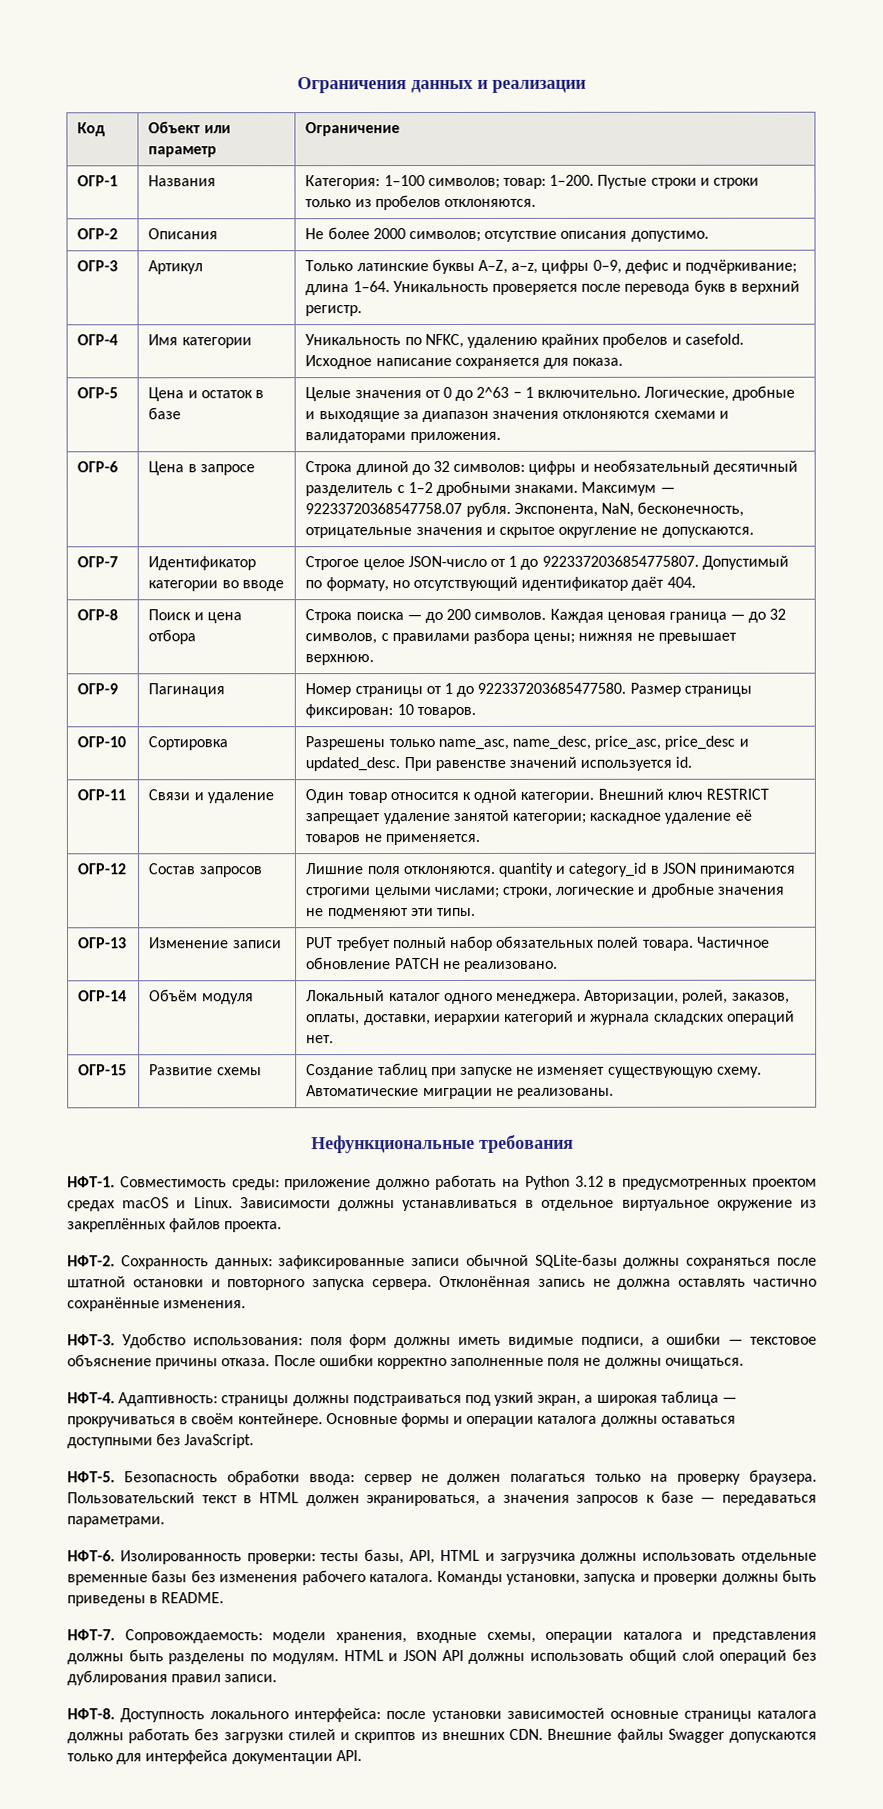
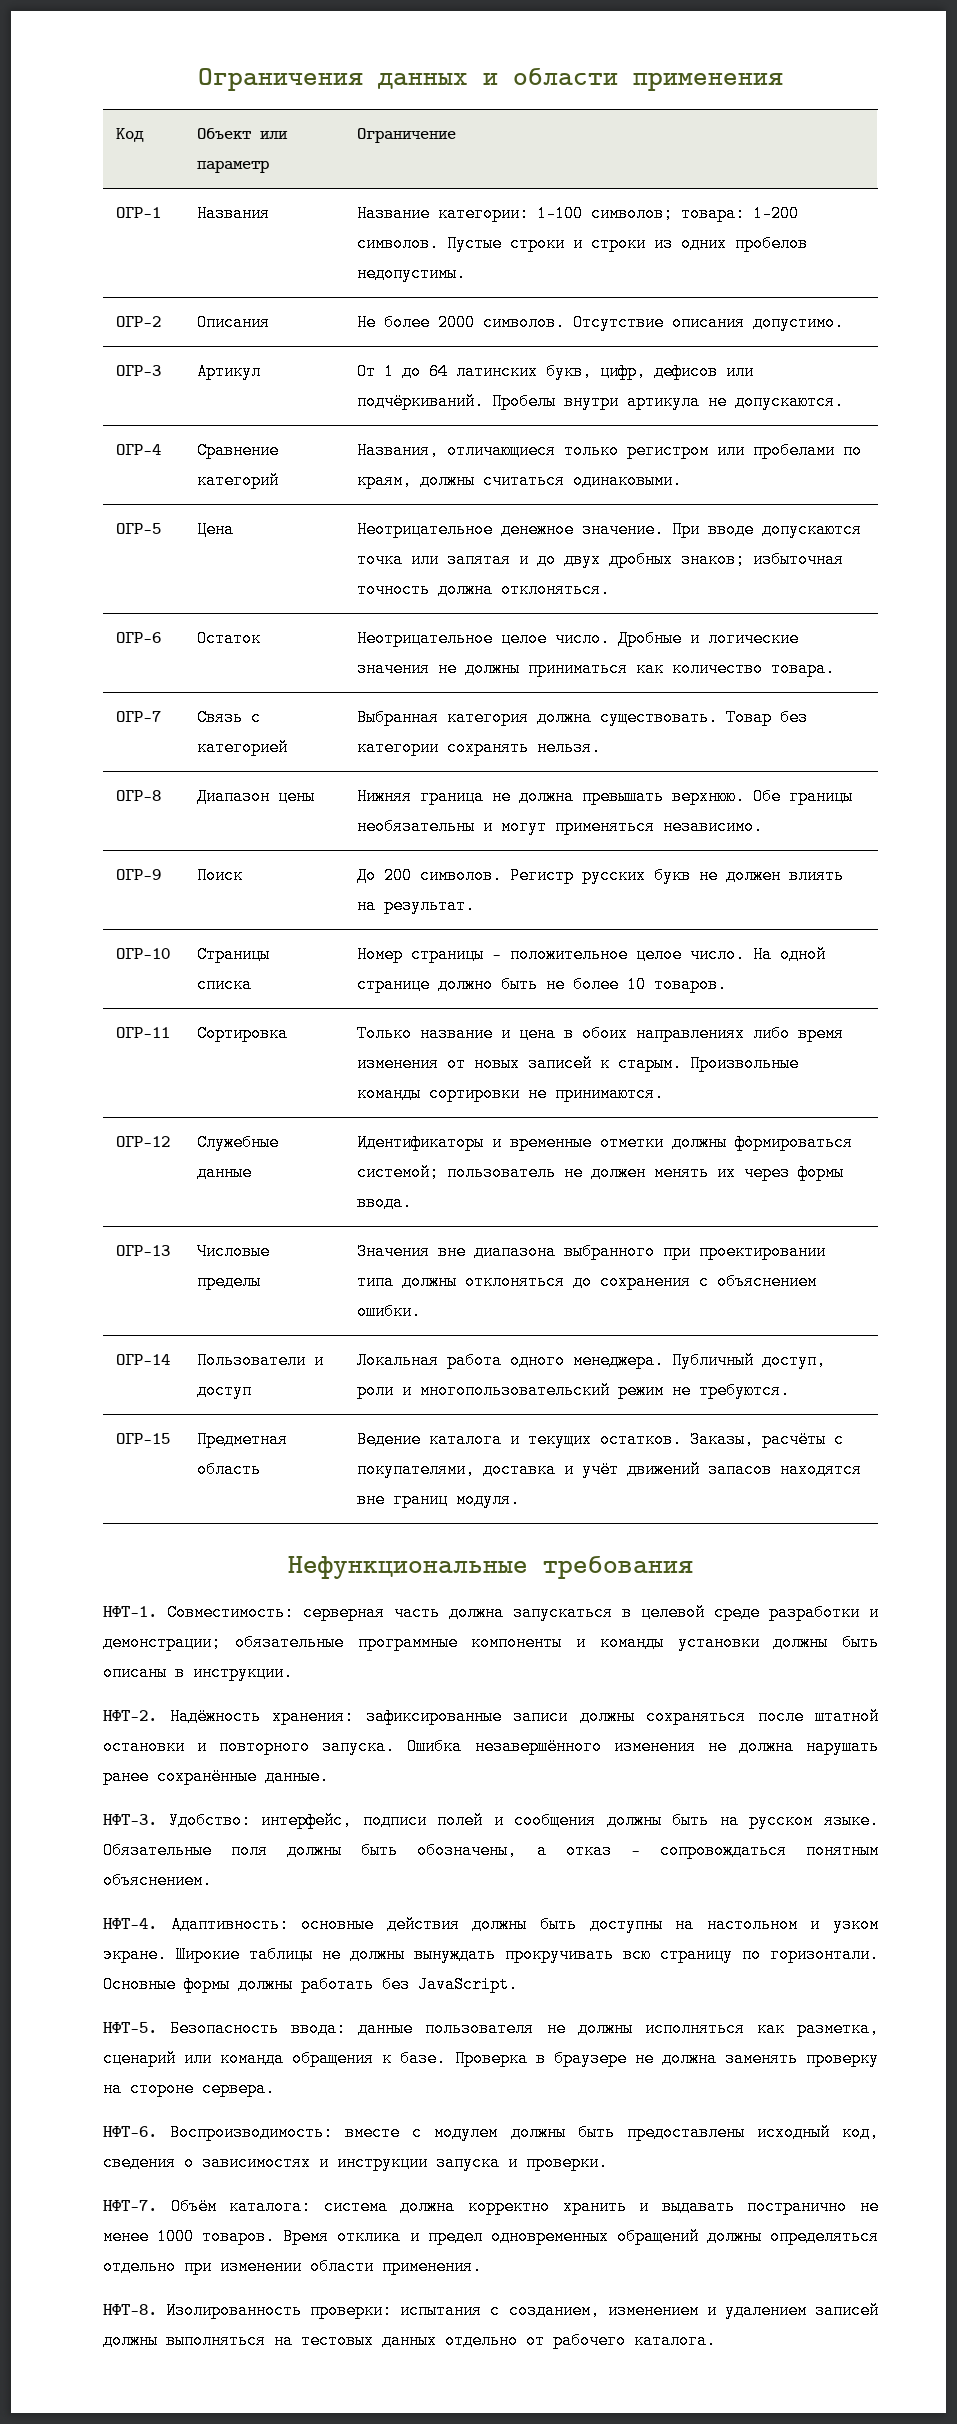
- Ограничения данных и реализации
+ Ограничения данных и области применения
- ОГР-1 | Названия | Категория: 1–100 символов; товар: 1–200. Пустые строки и строки только из пробелов отклоняются.
+ ОГР-1 | Названия | Название категории: 1–100 символов; товара: 1–200 символов. Пустые строки и строки из одних пробелов недопустимы.
- ОГР-2 | Описания | Не более 2000 символов; отсутствие описания допустимо.
+ ОГР-2 | Описания | Не более 2000 символов. Отсутствие описания допустимо.
- ОГР-3 | Артикул | Только латинские буквы A–Z, a–z, цифры 0–9, дефис и подчёркивание; длина 1–64. Уникальность проверяется после перевода букв в верхний регистр.
- ОГР-4 | Имя категории | Уникальность по NFKC, удалению крайних пробелов и casefold. Исходное написание сохраняется для показа.
- ОГР-5 | Цена и остаток в базе | Целые значения от 0 до 2^63 − 1 включительно. Логические, дробные и выходящие за диапазон значения отклоняются схемами и валидаторами приложения.
- ОГР-6 | Цена в запросе | Строка длиной до 32 символов: цифры и необязательный десятичный разделитель с 1–2 дробными знаками. Максимум — 92233720368547758.07 рубля. Экспонента, NaN, бесконечность, отрицательные значения и скрытое округление не допускаются.
- ОГР-7 | Идентификатор категории во вводе | Строгое целое JSON-число от 1 до 9223372036854775807. Допустимый по формату, но отсутствующий идентификатор даёт 404.
- ОГР-8 | Поиск и цена отбора | Строка поиска — до 200 символов. Каждая ценовая граница — до 32 символов, с правилами разбора цены; нижняя не превышает верхнюю.
- ОГР-9 | Пагинация | Номер страницы от 1 до 922337203685477580. Размер страницы фиксирован: 10 товаров.
+ ОГР-3 | Артикул | От 1 до 64 латинских букв, цифр, дефисов или подчёркиваний. Пробелы внутри артикула не допускаются.
+ ОГР-4 | Сравнение категорий | Названия, отличающиеся только регистром или пробелами по краям, должны считаться одинаковыми.
+ ОГР-5 | Цена | Неотрицательное денежное значение. При вводе допускаются точка или запятая и до двух дробных знаков; избыточная точность должна отклоняться.
+ ОГР-6 | Остаток | Неотрицательное целое число. Дробные и логические значения не должны приниматься как количество товара.
+ ОГР-7 | Связь с категорией | Выбранная категория должна существовать. Товар без категории сохранять нельзя.
+ ОГР-8 | Диапазон цены | Нижняя граница не должна превышать верхнюю. Обе границы необязательны и могут применяться независимо.
+ ОГР-9 | Поиск | До 200 символов. Регистр русских букв не должен влиять на результат.
+ ОГР-10 | Страницы списка | Номер страницы — положительное целое число. На одной странице должно быть не более 10 товаров.
- ОГР-10 | Сортировка | Разрешены только name_asc, name_desc, price_asc, price_desc и updated_desc. При равенстве значений используется id.
- ОГР-11 | Связи и удаление | Один товар относится к одной категории. Внешний ключ RESTRICT запрещает удаление занятой категории; каскадное удаление её товаров не применяется.
- ОГР-12 | Состав запросов | Лишние поля отклоняются. quantity и category_id в JSON принимаются строгими целыми числами; строки, логические и дробные значения не подменяют эти типы.
- ОГР-13 | Изменение записи | PUT требует полный набор обязательных полей товара. Частичное обновление PATCH не реализовано.
- ОГР-14 | Объём модуля | Локальный каталог одного менеджера. Авторизации, ролей, заказов, оплаты, доставки, иерархии категорий и журнала складских операций нет.
- ОГР-15 | Развитие схемы | Создание таблиц при запуске не изменяет существующую схему. Автоматические миграции не реализованы.
+ ОГР-11 | Сортировка | Только название и цена в обоих направлениях либо время изменения от новых записей к старым. Произвольные команды сортировки не принимаются.
+ ОГР-12 | Служебные данные | Идентификаторы и временные отметки должны формироваться системой; пользователь не должен менять их через формы ввода.
+ ОГР-13 | Числовые пределы | Значения вне диапазона выбранного при проектировании типа должны отклоняться до сохранения с объяснением ошибки.
+ ОГР-14 | Пользователи и доступ | Локальная работа одного менеджера. Публичный доступ, роли и многопользовательский режим не требуются.
+ ОГР-15 | Предметная область | Ведение каталога и текущих остатков. Заказы, расчёты с покупателями, доставка и учёт движений запасов находятся вне границ модуля.
  Нефункциональные требования
- НФТ-1. Совместимость среды: приложение должно работать на Python 3.12 в предусмотренных проектом средах macOS и Linux. Зависимости должны устанавливаться в отдельное виртуальное окружение из закреплённых файлов проекта.
- НФТ-2. Сохранность данных: зафиксированные записи обычной SQLite-базы должны сохраняться после штатной остановки и повторного запуска сервера. Отклонённая запись не должна оставлять частично сохранённые изменения.
- НФТ-3. Удобство использования: поля форм должны иметь видимые подписи, а ошибки — текстовое объяснение причины отказа. После ошибки корректно заполненные поля не должны очищаться.
- НФТ-4. Адаптивность: страницы должны подстраиваться под узкий экран, а широкая таблица — прокручиваться в своём контейнере. Основные формы и операции каталога должны оставаться доступными без JavaScript.
- НФТ-5. Безопасность обработки ввода: сервер не должен полагаться только на проверку браузера. Пользовательский текст в HTML должен экранироваться, а значения запросов к базе — передаваться параметрами.
- НФТ-6. Изолированность проверки: тесты базы, API, HTML и загрузчика должны использовать отдельные временные базы без изменения рабочего каталога. Команды установки, запуска и проверки должны быть приведены в README.
- НФТ-7. Сопровождаемость: модели хранения, входные схемы, операции каталога и представления должны быть разделены по модулям. HTML и JSON API должны использовать общий слой операций без дублирования правил записи.
- НФТ-8. Доступность локального интерфейса: после установки зависимостей основные страницы каталога должны работать без загрузки стилей и скриптов из внешних CDN. Внешние файлы Swagger допускаются только для интерфейса документации API.
+ НФТ-1. Совместимость: серверная часть должна запускаться в целевой среде разработки и демонстрации; обязательные программные компоненты и команды установки должны быть описаны в инструкции.
+ НФТ-2. Надёжность хранения: зафиксированные записи должны сохраняться после штатной остановки и повторного запуска. Ошибка незавершённого изменения не должна нарушать ранее сохранённые данные.
+ НФТ-3. Удобство: интерфейс, подписи полей и сообщения должны быть на русском языке. Обязательные поля должны быть обозначены, а отказ — сопровождаться понятным объяснением.
+ НФТ-4. Адаптивность: основные действия должны быть доступны на настольном и узком экране. Широкие таблицы не должны вынуждать прокручивать всю страницу по горизонтали. Основные формы должны работать без JavaScript.
+ НФТ-5. Безопасность ввода: данные пользователя не должны исполняться как разметка, сценарий или команда обращения к базе. Проверка в браузере не должна заменять проверку на стороне сервера.
+ НФТ-6. Воспроизводимость: вместе с модулем должны быть предоставлены исходный код, сведения о зависимостях и инструкции запуска и проверки.
+ НФТ-7. Объём каталога: система должна корректно хранить и выдавать постранично не менее 1000 товаров. Время отклика и предел одновременных обращений должны определяться отдельно при изменении области применения.
+ НФТ-8. Изолированность проверки: испытания с созданием, изменением и удалением записей должны выполняться на тестовых данных отдельно от рабочего каталога.

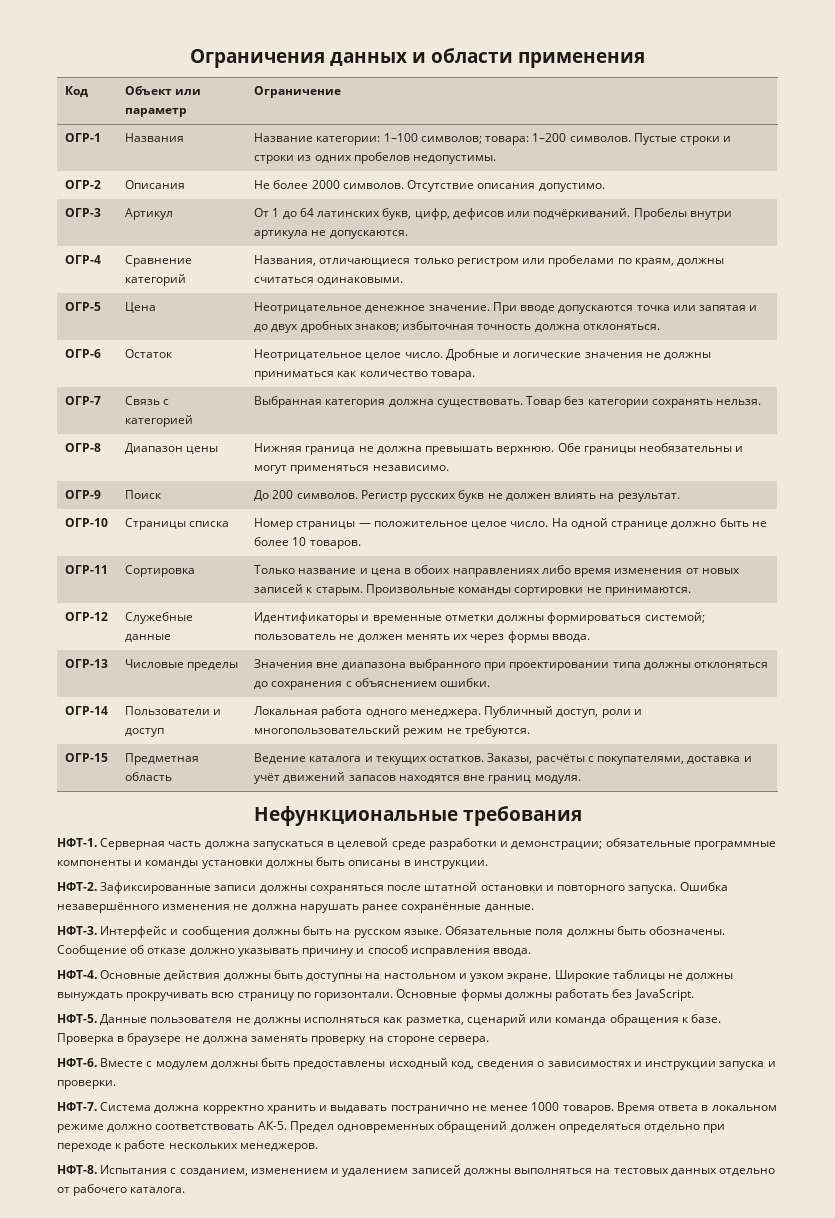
- Совместимость: серверная часть должна запускаться в целевой среде разработки и демонстрации; обязательные программные компоненты и команды установки должны быть описаны в инструкции.
+ Серверная часть должна запускаться в целевой среде разработки и демонстрации; обязательные программные компоненты и команды установки должны быть описаны в инструкции.
- Надёжность хранения: зафиксированные записи должны сохраняться после штатной остановки и повторного запуска.
+ Зафиксированные записи должны сохраняться после штатной остановки и повторного запуска.
- Удобство: интерфейс, подписи полей и сообщения должны быть на русском языке.
+ Интерфейс и сообщения должны быть на русском языке.
- Обязательные поля должны быть обозначены, а отказ — сопровождаться понятным объяснением.
+ Обязательные поля должны быть обозначены. Сообщение об отказе должно указывать причину и способ исправления ввода.
- Адаптивность: основные действия должны быть доступны на настольном и узком экране.
+ Основные действия должны быть доступны на настольном и узком экране.
- Безопасность ввода: данные пользователя не должны исполняться как разметка, сценарий или команда обращения к базе.
+ Данные пользователя не должны исполняться как разметка, сценарий или команда обращения к базе.
- Воспроизводимость: вместе с модулем должны быть предоставлены исходный код, сведения о зависимостях и инструкции запуска и проверки.
+ Вместе с модулем должны быть предоставлены исходный код, сведения о зависимостях и инструкции запуска и проверки.
- Объём каталога: система должна корректно хранить и выдавать постранично не менее 1000 товаров.
+ Система должна корректно хранить и выдавать постранично не менее 1000 товаров.
- Время отклика и предел одновременных обращений должны определяться отдельно при изменении области применения.
- НФТ-8. Изолированность проверки: испытания с созданием, изменением и удалением записей должны выполняться на тестовых данных отдельно от рабочего каталога.
+ Время ответа в локальном режиме должно соответствовать АК-5. Предел одновременных обращений должен определяться отдельно при переходе к работе нескольких менеджеров.
+ НФТ-8. Испытания с созданием, изменением и удалением записей должны выполняться на тестовых данных отдельно от рабочего каталога.

